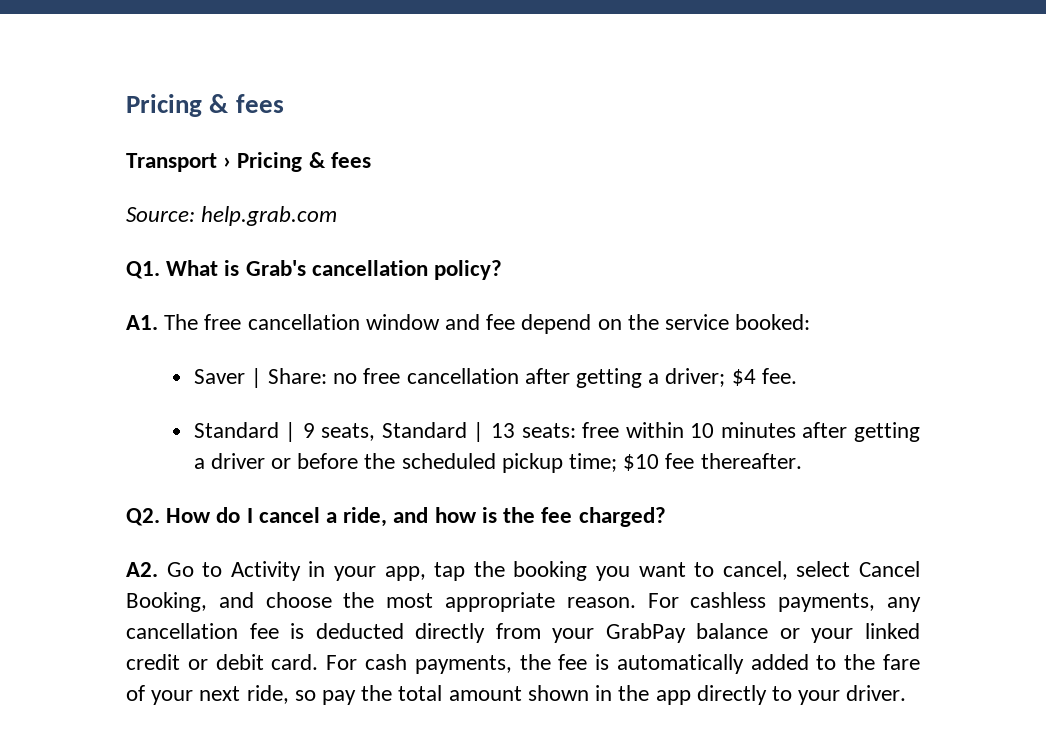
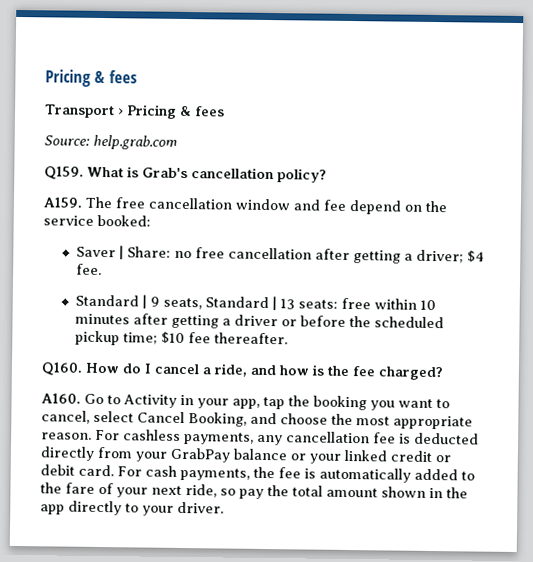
- Q1. What is Grab's cancellation policy?
+ Q159. What is Grab's cancellation policy?
- A1. The free cancellation window and fee depend on the service booked:
+ A159. The free cancellation window and fee depend on the service booked:
- Q2. How do I cancel a ride, and how is the fee charged?
+ Q160. How do I cancel a ride, and how is the fee charged?
- A2. Go to Activity in your app, tap the booking you want to cancel, select Cancel Booking, and choose the most appropriate reason.
+ A160. Go to Activity in your app, tap the booking you want to cancel, select Cancel Booking, and choose the most appropriate reason.

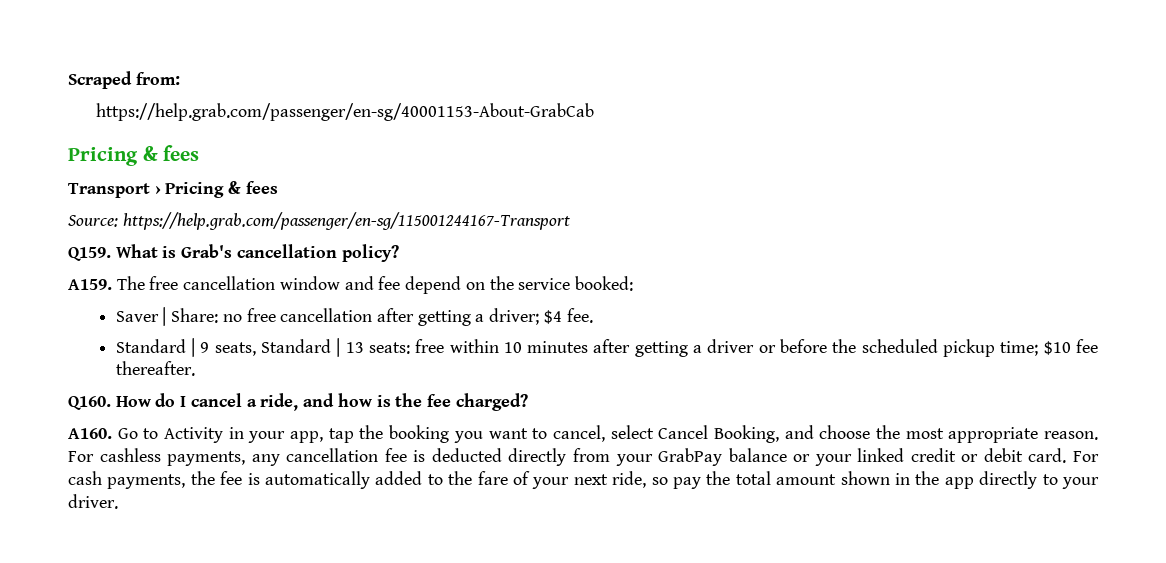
+ Scraped from:
+ https://help.grab.com/passenger/en-sg/40001153-About-GrabCab
- Source: help.grab.com
+ Source: https://help.grab.com/passenger/en-sg/115001244167-Transport

